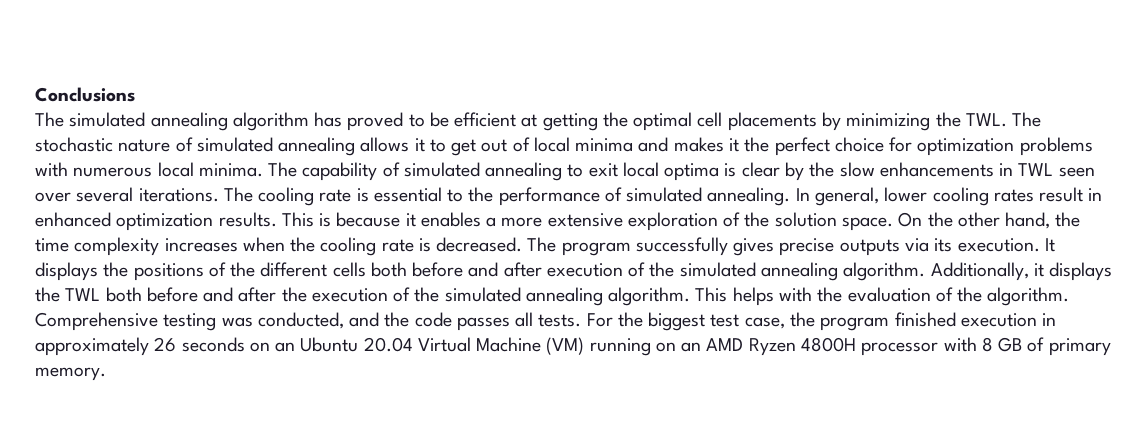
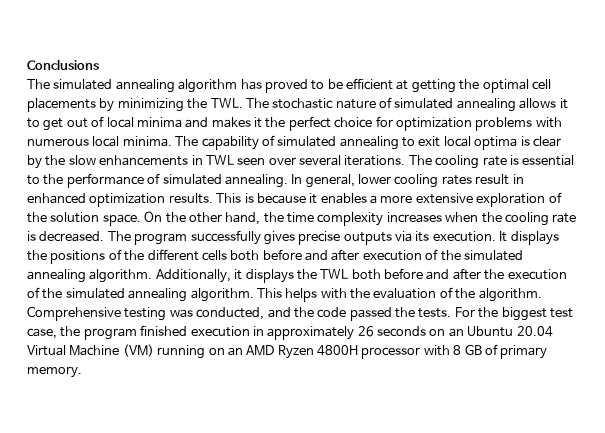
- Comprehensive testing was conducted, and the code passes all tests.
+ Comprehensive testing was conducted, and the code passed the tests.

